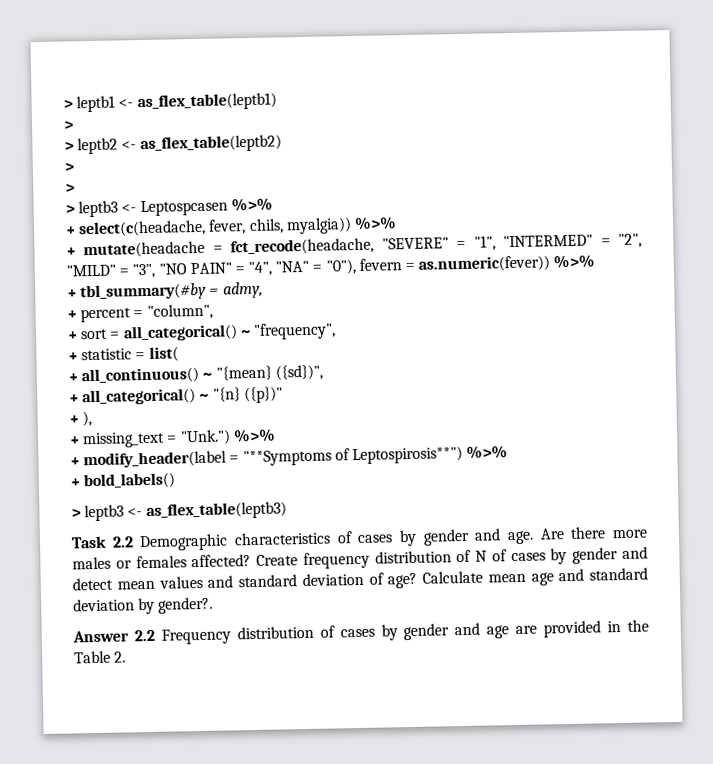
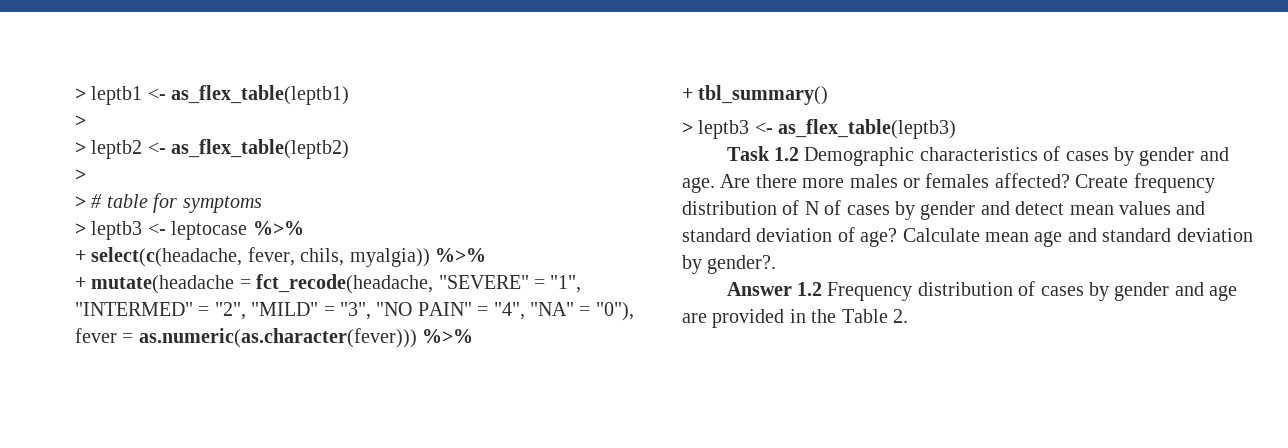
  > leptb2 <- as_flex_table(leptb2)
  >
- >
- > leptb3 <- Leptospcasen %>%
+ > # table for symptoms
+ > leptb3 <- leptocase %>%
- + mutate(headache = fct_recode(headache, "SEVERE" = "1", "INTERMED" = "2", "MILD" = "3", "NO PAIN" = "4", "NA" = "0"), fevern = as.numeric(fever)) %>%
- + tbl_summary(#by = admy,
- + percent = "column",
- + sort = all_categorical() ~ "frequency",
- + statistic = list(
- + all_continuous() ~ "{mean} ({sd})",
- + all_categorical() ~ "{n} ({p})"
- + ),
- + missing_text = "Unk.") %>%
- + modify_header(label = "**Symptoms of Leptospirosis**") %>%
- + bold_labels()
+ + mutate(headache = fct_recode(headache, "SEVERE" = "1", "INTERMED" = "2", "MILD" = "3", "NO PAIN" = "4", "NA" = "0"), fever = as.numeric(as.character(fever))) %>%
+ + tbl_summary()
- Task 2.2 Demographic characteristics of cases by gender and age.
+ Task 1.2 Demographic characteristics of cases by gender and age.
- Answer 2.2 Frequency distribution of cases by gender and age are provided in the Table 2.
+ Answer 1.2 Frequency distribution of cases by gender and age are provided in the Table 2.

